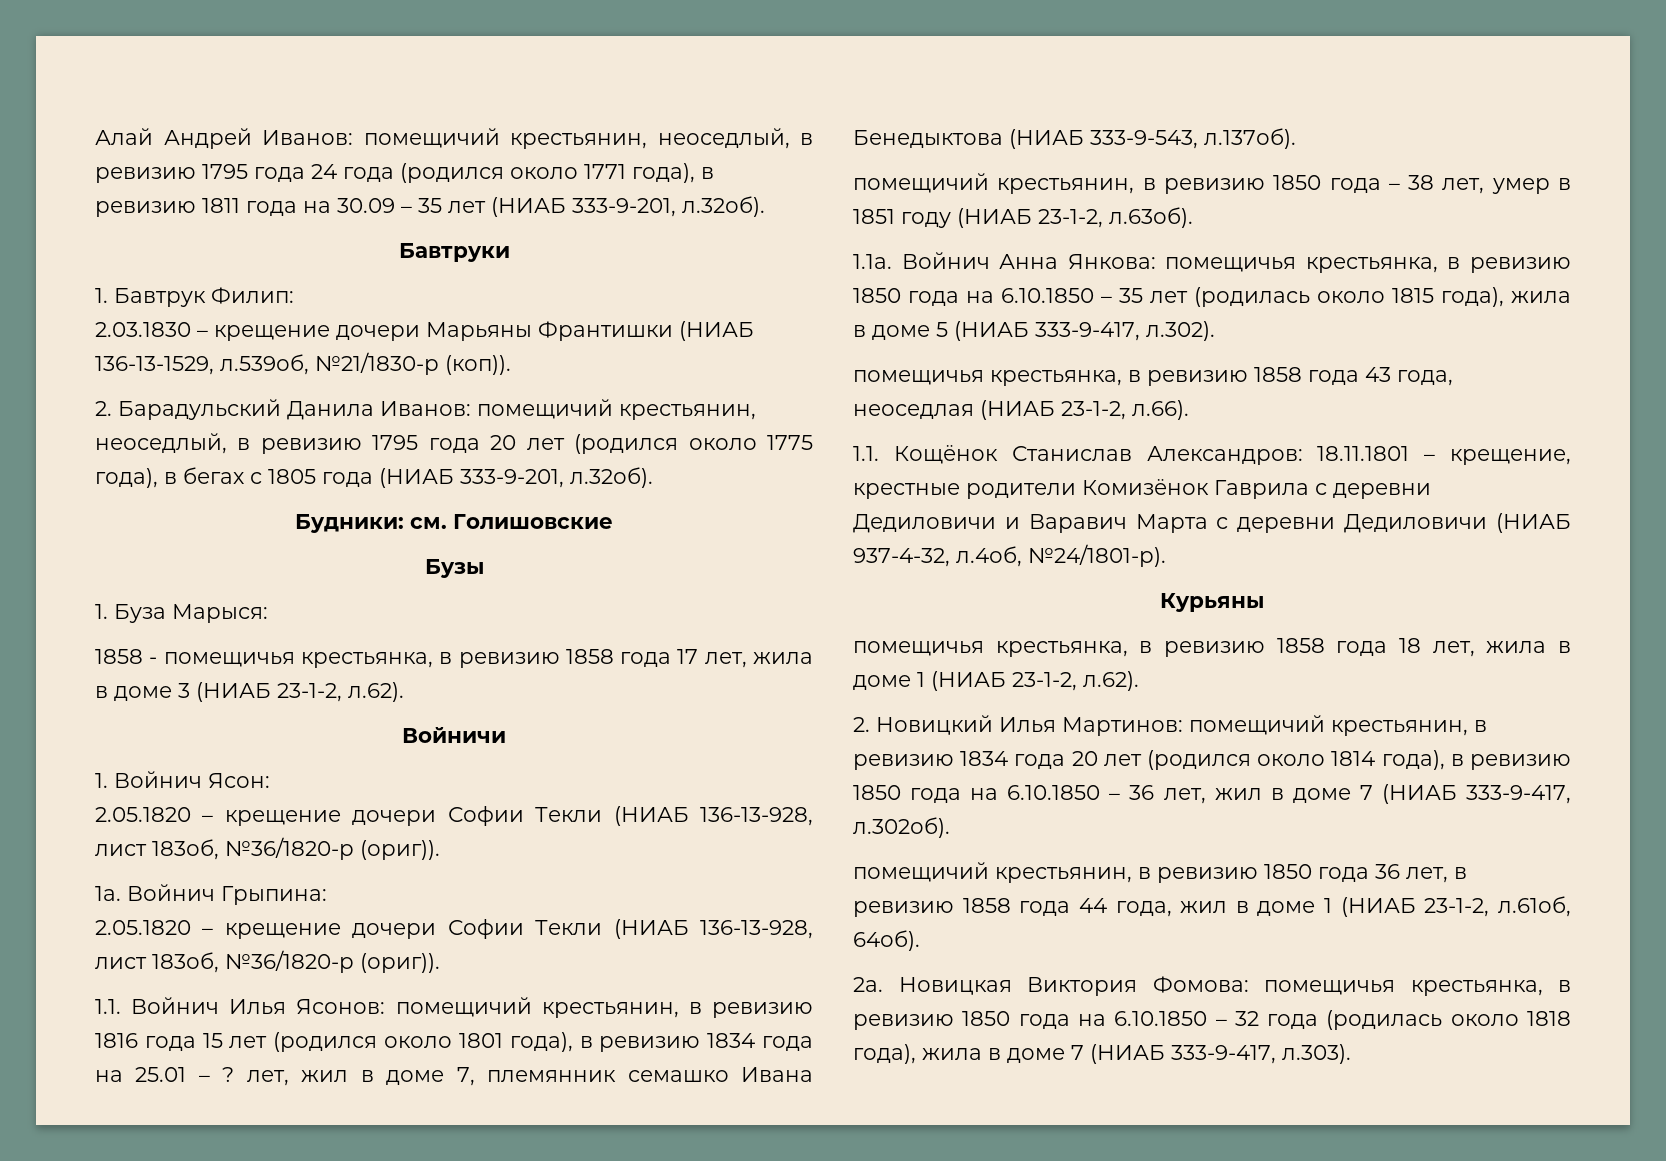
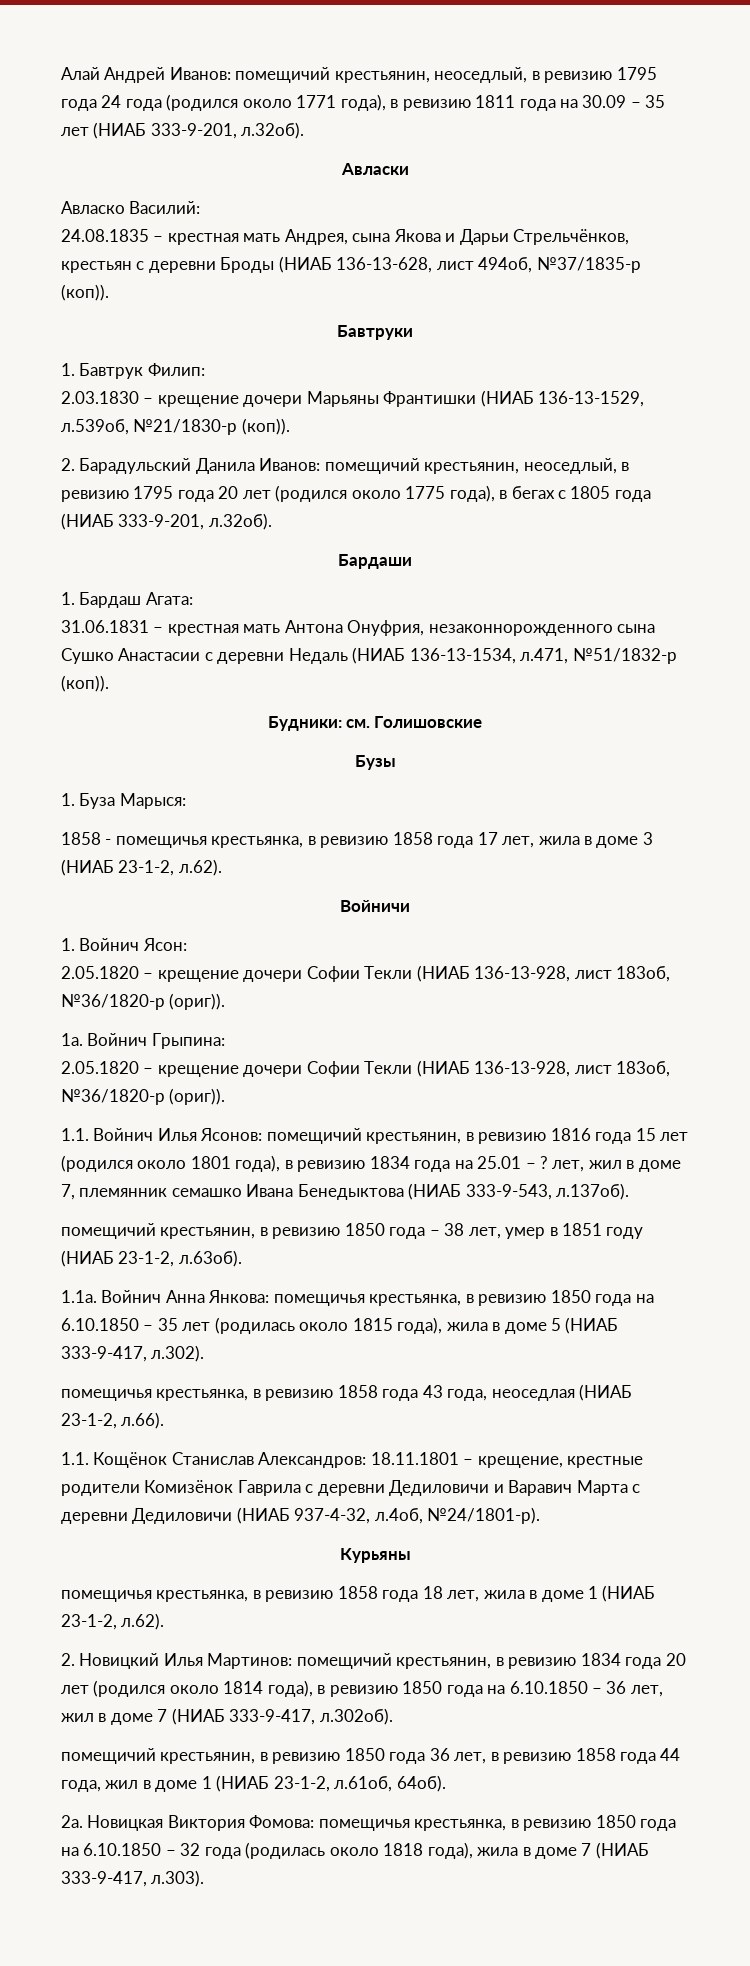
+ Авласки
+ Авласко Василий:
+ 24.08.1835 – крестная мать Андрея, сына Якова и Дарьи Стрельчёнков, крестьян с деревни Броды (НИАБ 136-13-628, лист 494об, №37/1835-р (коп)).
+ Бардаши
+ 1. Бардаш Агата:
+ 31.06.1831 – крестная мать Антона Онуфрия, незаконнорожденного сына Сушко Анастасии с деревни Недаль (НИАБ 136-13-1534, л.471, №51/1832-р (коп)).

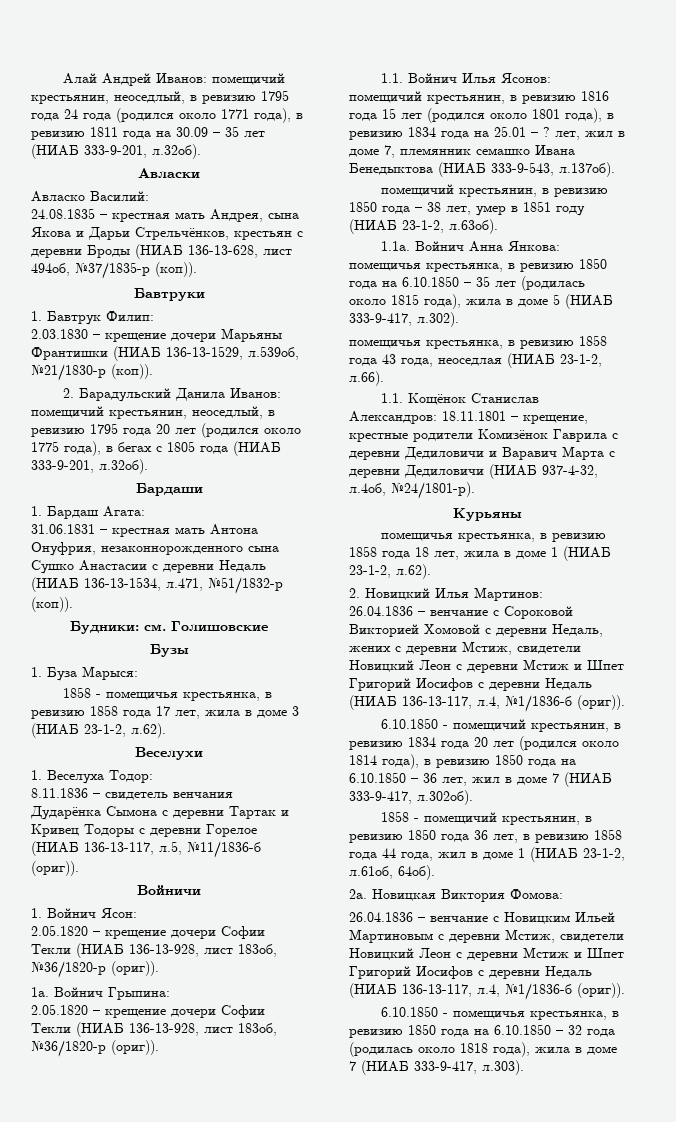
+ Веселухи
+ 1. Веселуха Тодор:
+ 8.11.1836 – свидетель венчания Дударёнка Сымона с деревни Тартак и Кривец Тодоры с деревни Горелое (НИАБ 136-13-117, л.5, №11/1836-б (ориг)).
- 2. Новицкий Илья Мартинов: помещичий крестьянин, в ревизию 1834 года 20 лет (родился около 1814 года), в ревизию 1850 года на 6.10.1850 – 36 лет, жил в доме 7 (НИАБ 333-9-417, л.302об).
+ 2. Новицкий Илья Мартинов:
+ 26.04.1836 – венчание с Сороковой Викторией Хомовой с деревни Недаль, жених с деревни Мстиж, свидетели Новицкий Леон с деревни Мстиж и Шпет Григорий Иосифов с деревни Недаль (НИАБ 136-13-117, л.4, №1/1836-б (ориг)).
+ 6.10.1850 - помещичий крестьянин, в ревизию 1834 года 20 лет (родился около 1814 года), в ревизию 1850 года на 6.10.1850 – 36 лет, жил в доме 7 (НИАБ 333-9-417, л.302об).
- помещичий крестьянин, в ревизию 1850 года 36 лет, в ревизию 1858 года 44 года, жил в доме 1 (НИАБ 23-1-2, л.61об, 64об).
+ 1858 - помещичий крестьянин, в ревизию 1850 года 36 лет, в ревизию 1858 года 44 года, жил в доме 1 (НИАБ 23-1-2, л.61об, 64об).
- Новицкая Виктория Фомова: помещичья крестьянка, в ревизию 1850 года на 6.10.1850 – 32 года (родилась около 1818 года), жила в доме 7 (НИАБ 333-9-417, л.303).
+ Новицкая Виктория Фомова:
+ 26.04.1836 – венчание с Новицким Ильей Мартиновым с деревни Мстиж, свидетели Новицкий Леон с деревни Мстиж и Шпет Григорий Иосифов с деревни Недаль (НИАБ 136-13-117, л.4, №1/1836-б (ориг)).
+ 6.10.1850 - помещичья крестьянка, в ревизию 1850 года на 6.10.1850 – 32 года (родилась около 1818 года), жила в доме 7 (НИАБ 333-9-417, л.303).

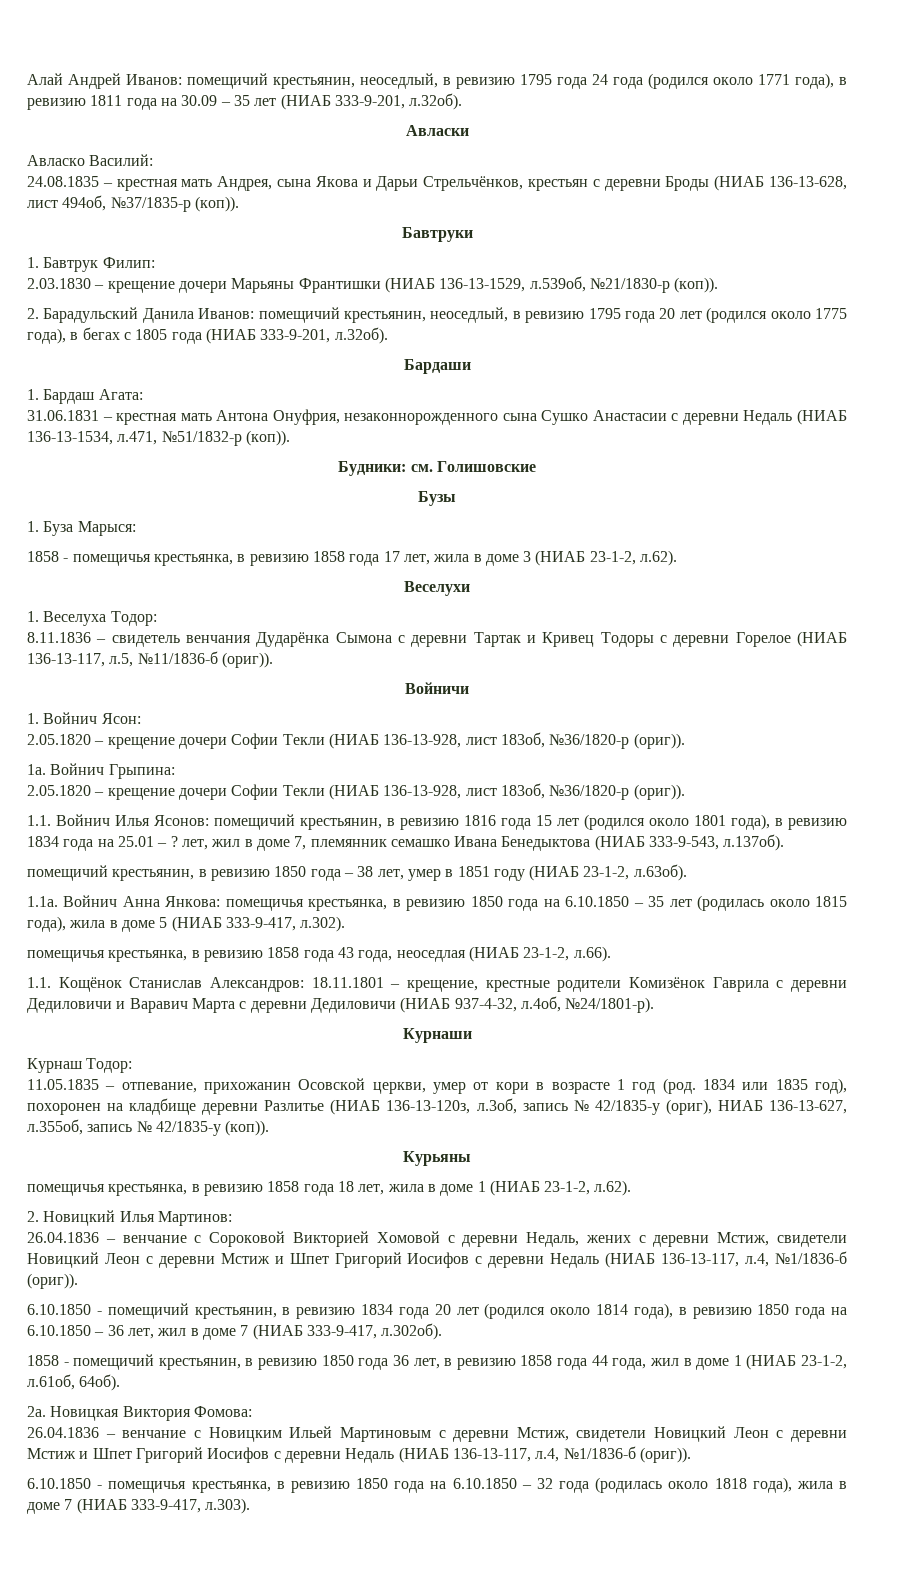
+ Курнаши
+ Курнаш Тодор:
+ 11.05.1835 – отпевание, прихожанин Осовской церкви, умер от кори в возрасте 1 год (род. 1834 или 1835 год), похоронен на кладбище деревни Разлитье (НИАБ 136-13-120з, л.3об, запись № 42/1835-у (ориг), НИАБ 136-13-627, л.355об, запись № 42/1835-у (коп)).

